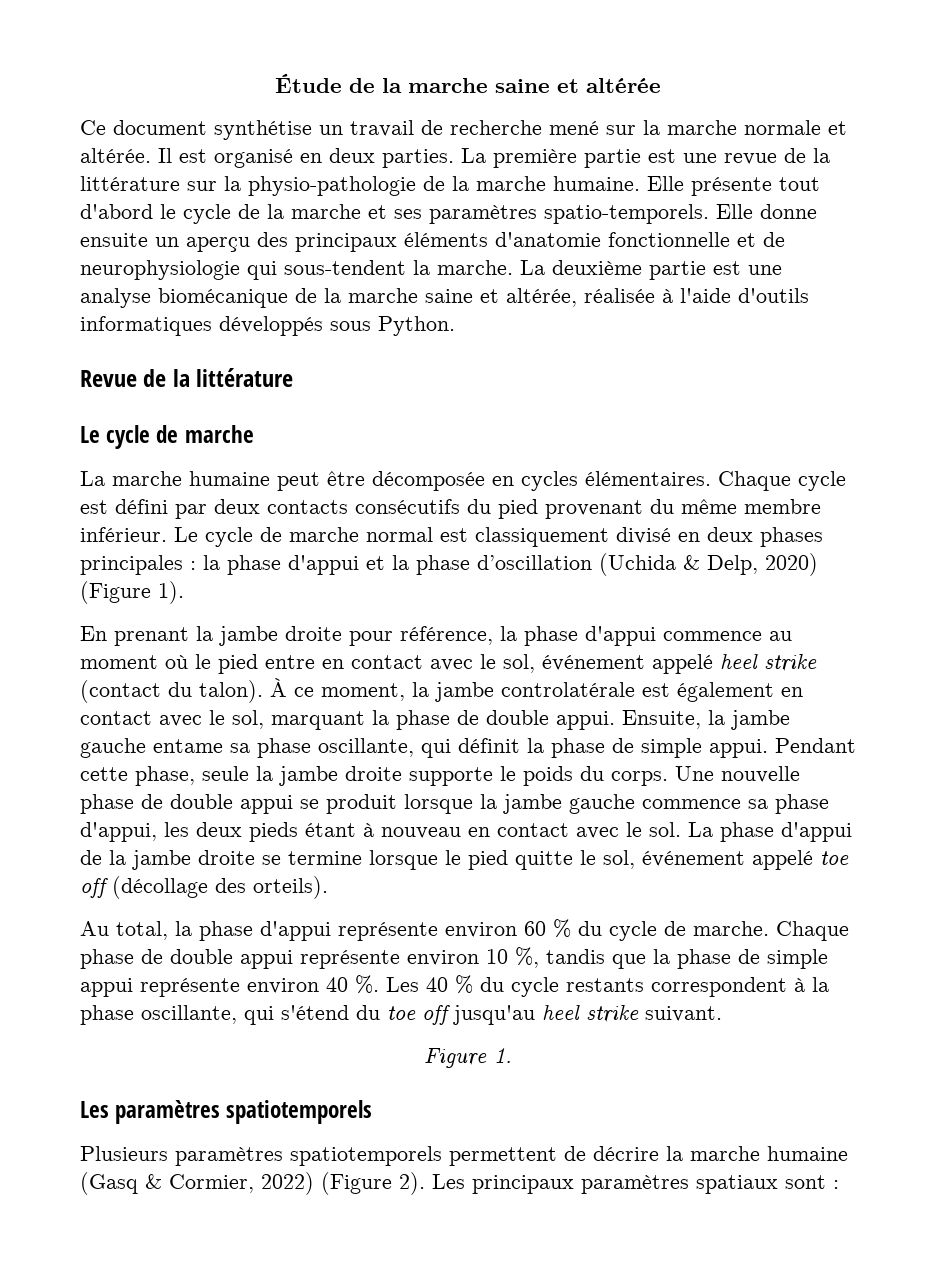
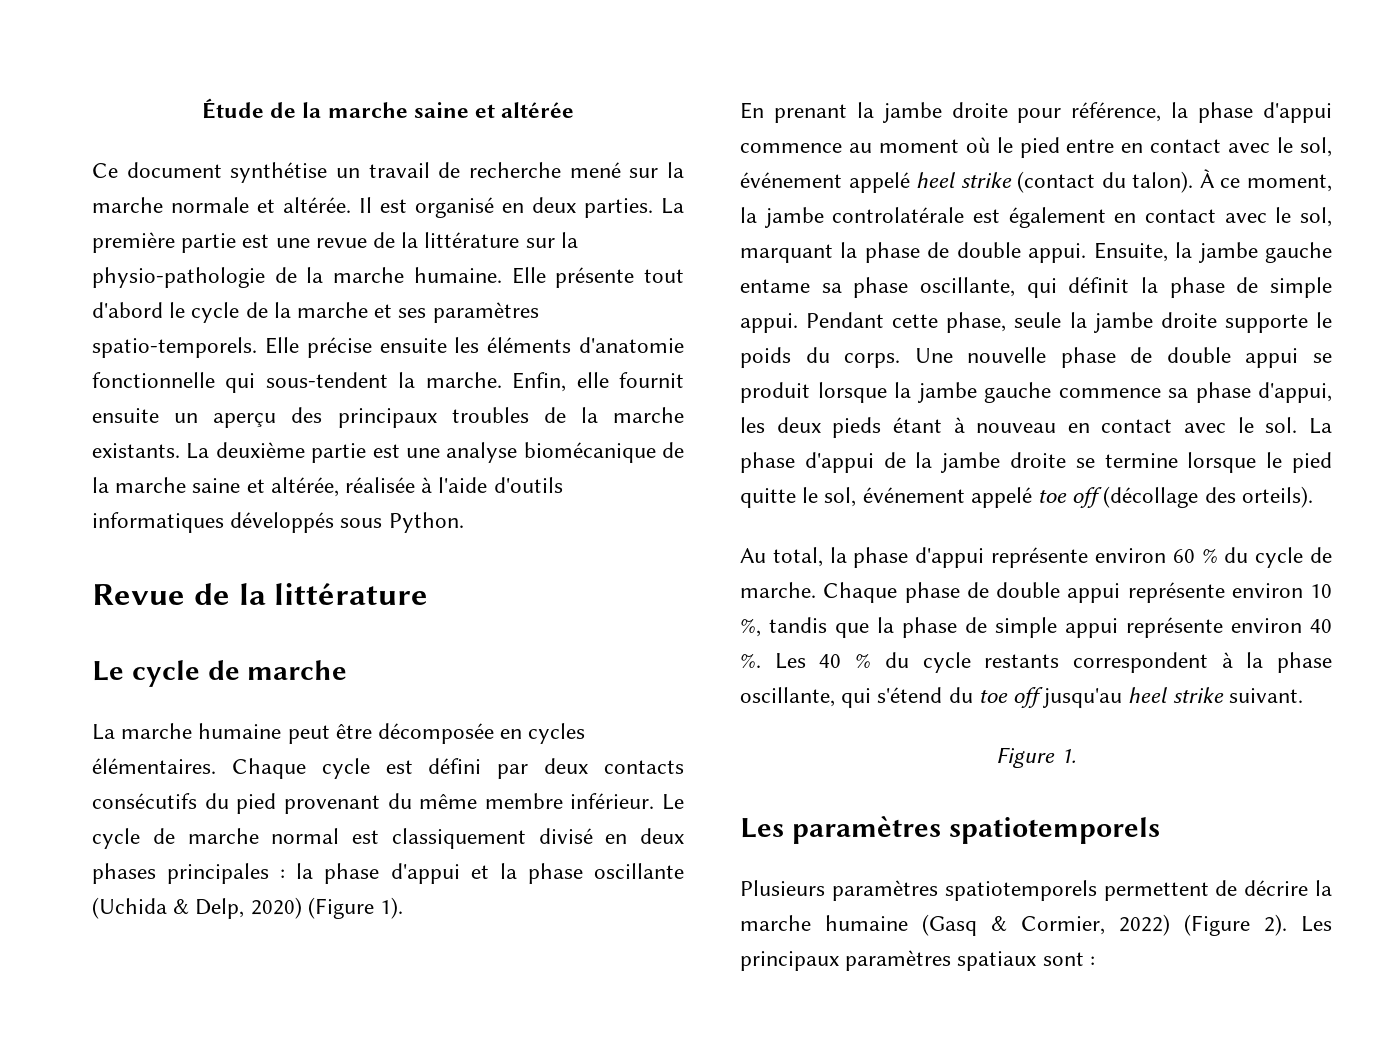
- Elle donne ensuite un aperçu des principaux éléments d'anatomie fonctionnelle et de neurophysiologie qui sous-tendent la marche.
+ Elle précise ensuite les éléments d'anatomie fonctionnelle qui sous-tendent la marche. Enfin, elle fournit ensuite un aperçu des principaux troubles de la marche existants.
- Le cycle de marche normal est classiquement divisé en deux phases principales : la phase d'appui et la phase d’oscillation (Uchida & Delp, 2020) (Figure 1).
+ Le cycle de marche normal est classiquement divisé en deux phases principales : la phase d'appui et la phase oscillante (Uchida & Delp, 2020) (Figure 1).

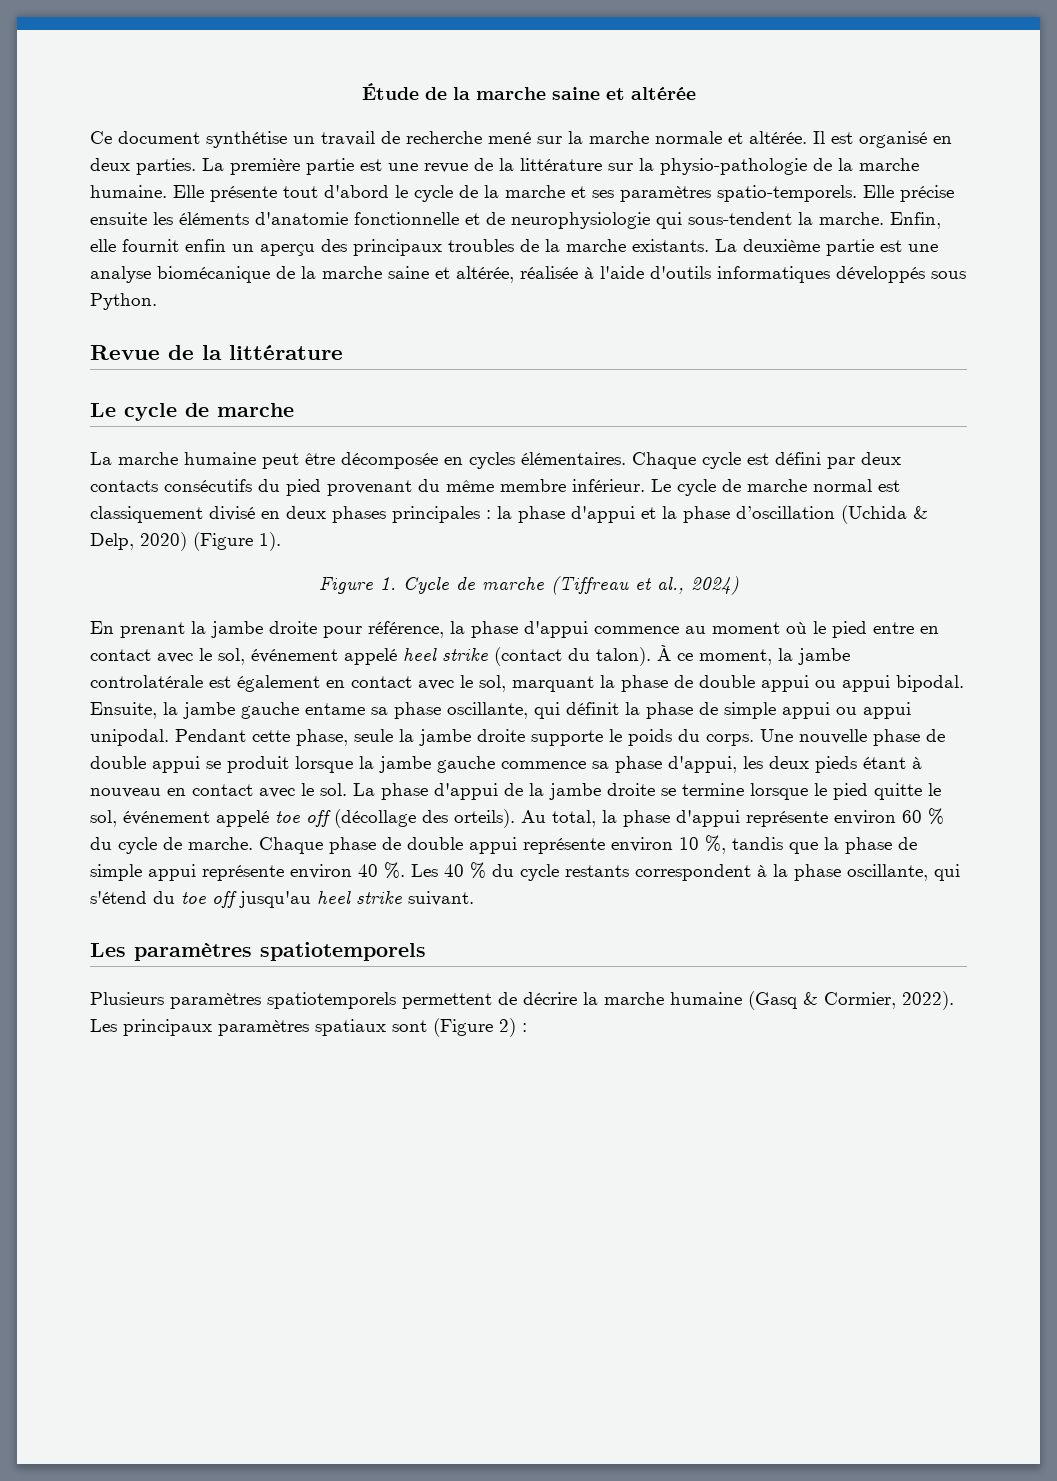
- Elle précise ensuite les éléments d'anatomie fonctionnelle qui sous-tendent la marche.
+ Elle précise ensuite les éléments d'anatomie fonctionnelle et de neurophysiologie qui sous-tendent la marche.
- Enfin, elle fournit ensuite un aperçu des principaux troubles de la marche existants.
+ Enfin, elle fournit enfin un aperçu des principaux troubles de la marche existants.
- Le cycle de marche normal est classiquement divisé en deux phases principales : la phase d'appui et la phase oscillante (Uchida & Delp, 2020) (Figure 1).
+ Le cycle de marche normal est classiquement divisé en deux phases principales : la phase d'appui et la phase d’oscillation (Uchida & Delp, 2020) (Figure 1).
+ Figure 1. Cycle de marche (Tiffreau et al., 2024)
- À ce moment, la jambe controlatérale est également en contact avec le sol, marquant la phase de double appui.
+ À ce moment, la jambe controlatérale est également en contact avec le sol, marquant la phase de double appui ou appui bipodal.
- Ensuite, la jambe gauche entame sa phase oscillante, qui définit la phase de simple appui.
+ Ensuite, la jambe gauche entame sa phase oscillante, qui définit la phase de simple appui ou appui unipodal.
- La phase d'appui de la jambe droite se termine lorsque le pied quitte le sol, événement appelé toe off (décollage des orteils).
- Au total, la phase d'appui représente environ 60 % du cycle de marche.
+ La phase d'appui de la jambe droite se termine lorsque le pied quitte le sol, événement appelé toe off (décollage des orteils). Au total, la phase d'appui représente environ 60 % du cycle de marche.
- Figure 1.
- Plusieurs paramètres spatiotemporels permettent de décrire la marche humaine (Gasq & Cormier, 2022) (Figure 2).
+ Plusieurs paramètres spatiotemporels permettent de décrire la marche humaine (Gasq & Cormier, 2022).
- Les principaux paramètres spatiaux sont :
+ Les principaux paramètres spatiaux sont (Figure 2) :

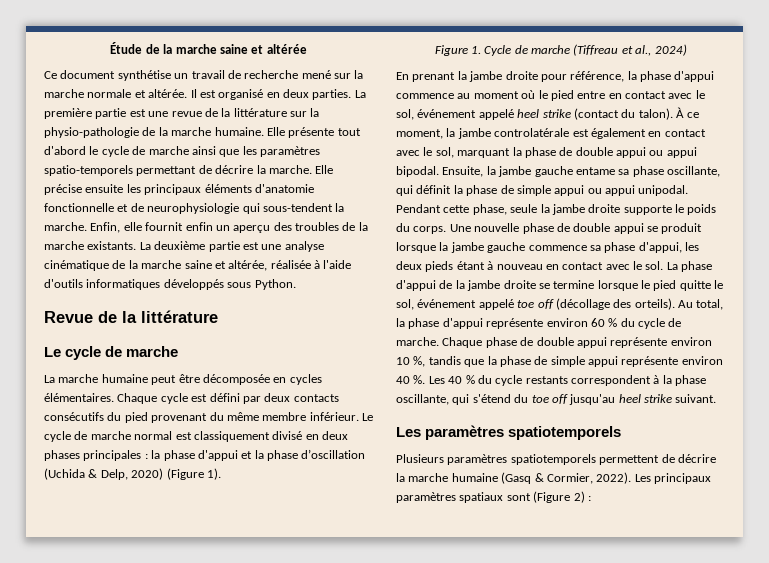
- Elle présente tout d'abord le cycle de la marche et ses paramètres spatio-temporels.
+ Elle présente tout d'abord le cycle de marche ainsi que les paramètres spatio-temporels permettant de décrire la marche.
- Elle précise ensuite les éléments d'anatomie fonctionnelle et de neurophysiologie qui sous-tendent la marche.
+ Elle précise ensuite les principaux éléments d'anatomie fonctionnelle et de neurophysiologie qui sous-tendent la marche.
- Enfin, elle fournit enfin un aperçu des principaux troubles de la marche existants.
+ Enfin, elle fournit enfin un aperçu des troubles de la marche existants.
- La deuxième partie est une analyse biomécanique de la marche saine et altérée, réalisée à l'aide d'outils informatiques développés sous Python.
+ La deuxième partie est une analyse cinématique de la marche saine et altérée, réalisée à l'aide d'outils informatiques développés sous Python.

